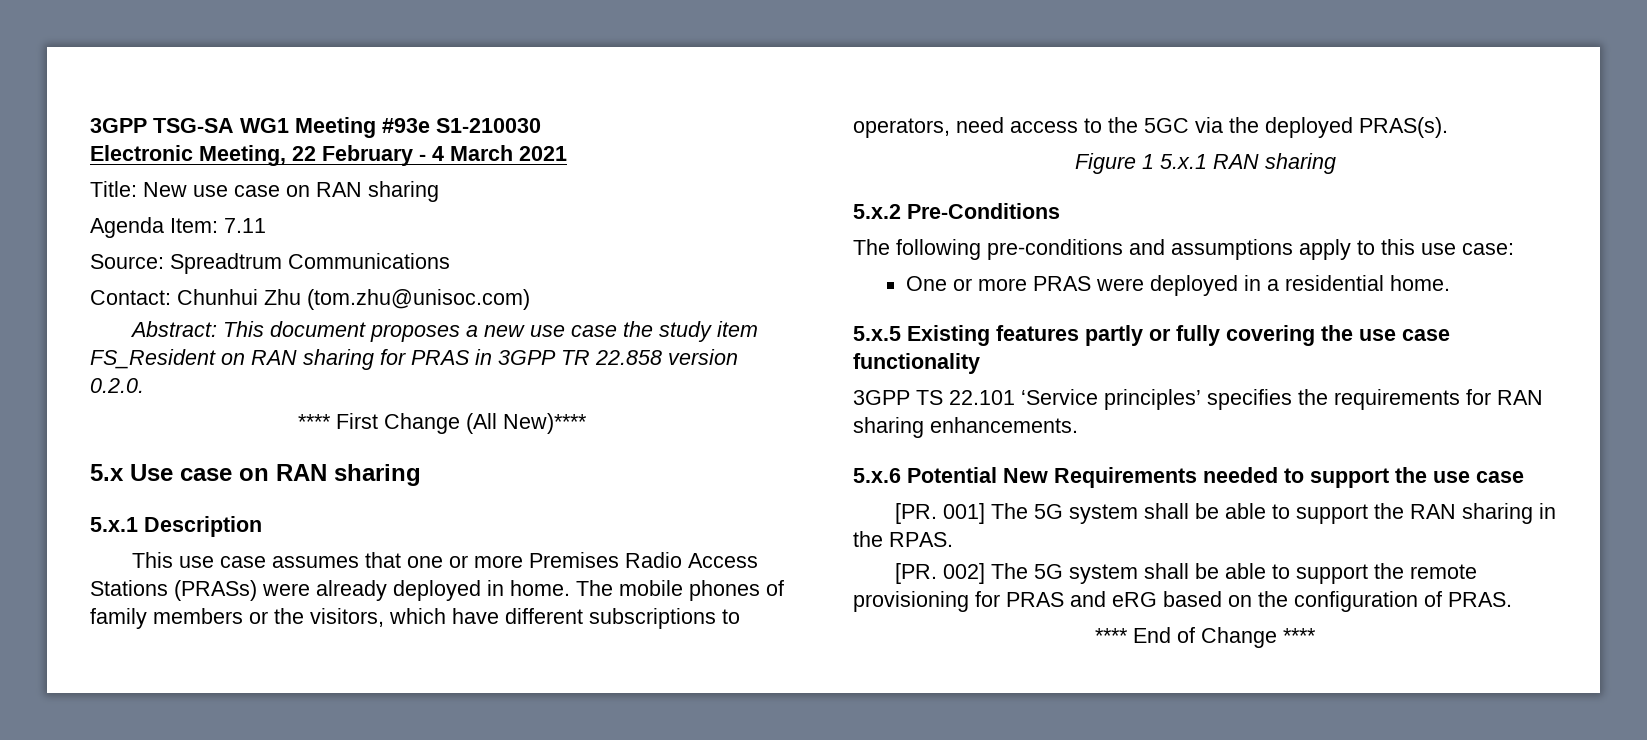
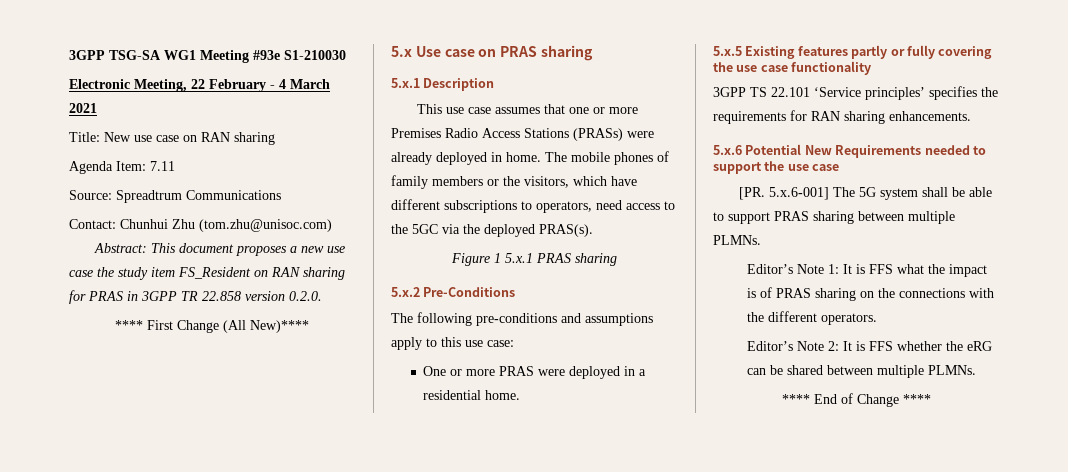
- 5.x Use case on RAN sharing
+ 5.x Use case on PRAS sharing
- Figure 1 5.x.1 RAN sharing
+ Figure 1 5.x.1 PRAS sharing
- [PR. 001] The 5G system shall be able to support the RAN sharing in the RPAS.
- [PR. 002] The 5G system shall be able to support the remote provisioning for PRAS and eRG based on the configuration of PRAS.
+ [PR. 5.x.6-001] The 5G system shall be able to support PRAS sharing between multiple PLMNs.
+ Editor’s Note 1: It is FFS what the impact is of PRAS sharing on the connections with the different operators.
+ Editor’s Note 2: It is FFS whether the eRG can be shared between multiple PLMNs.

